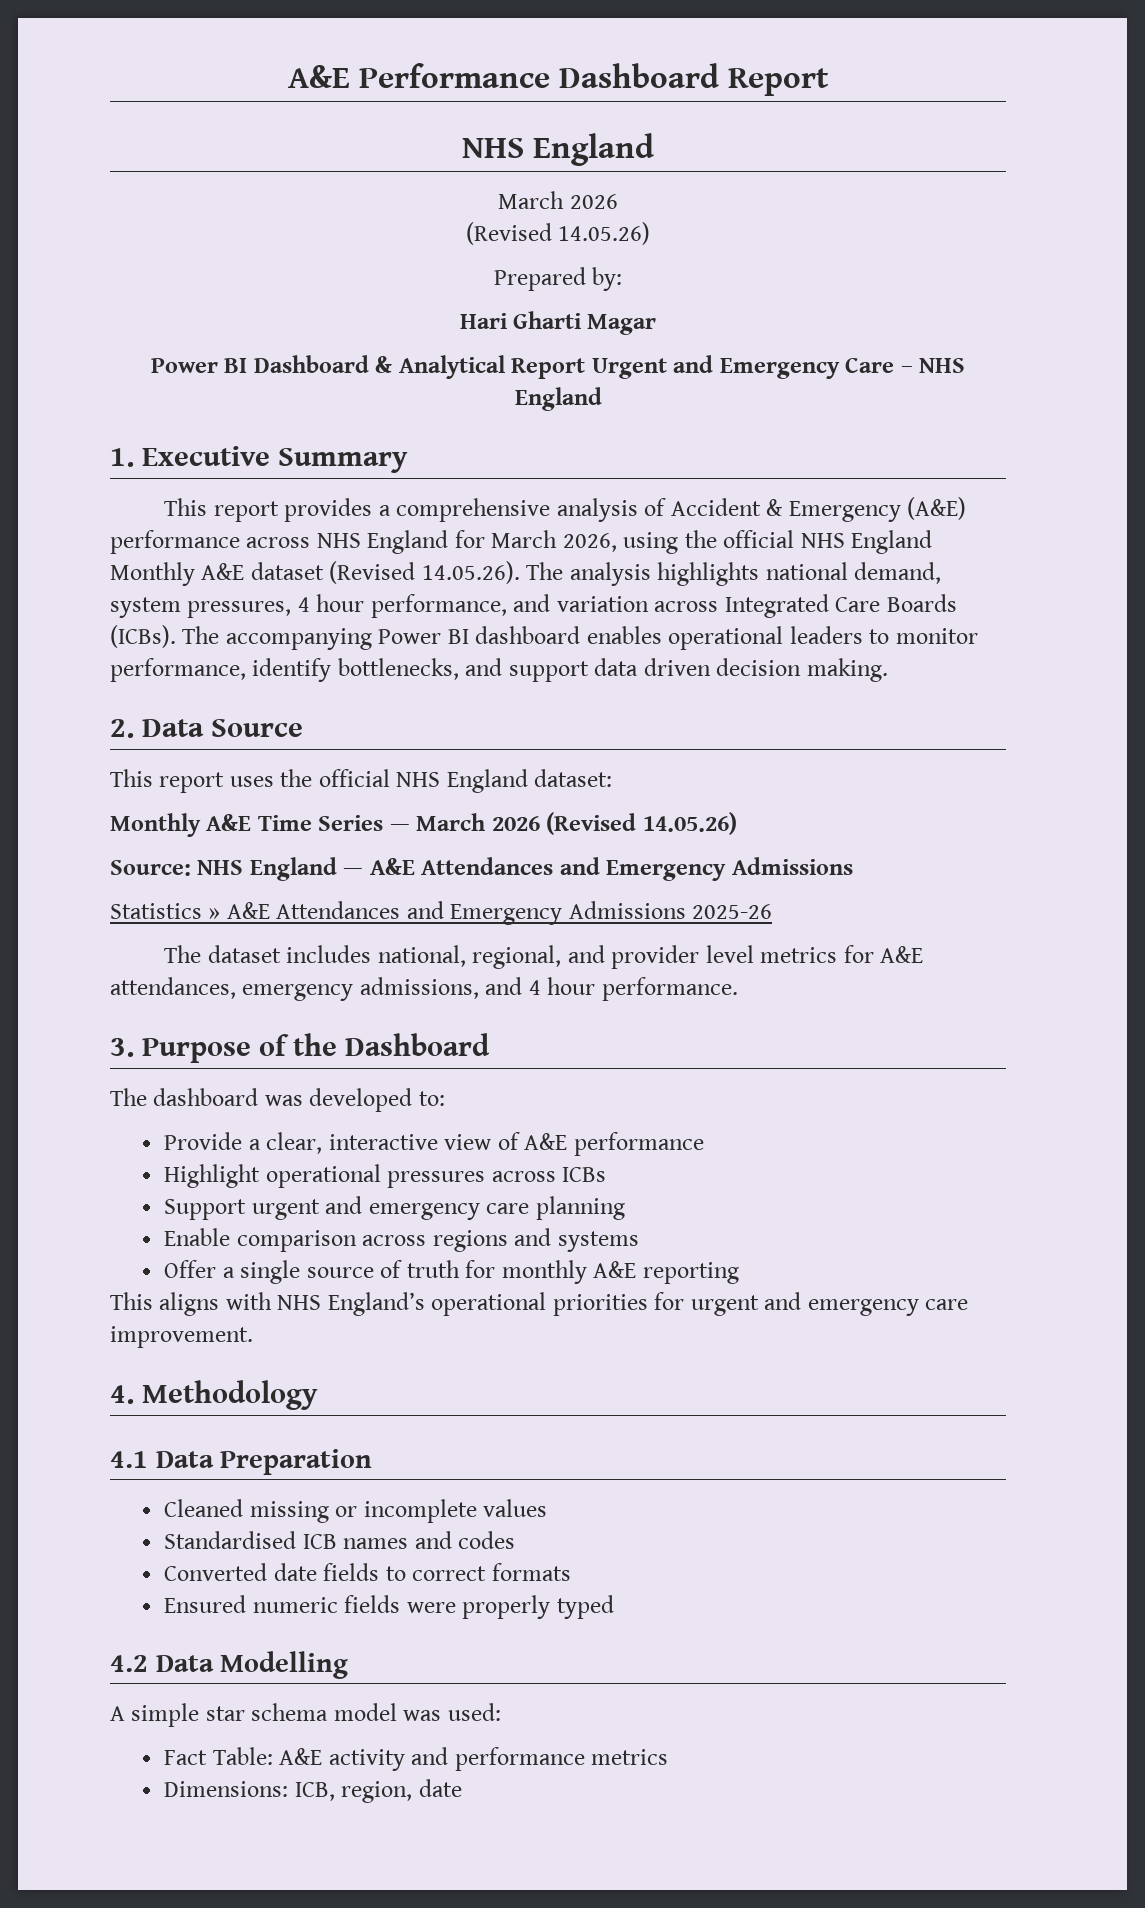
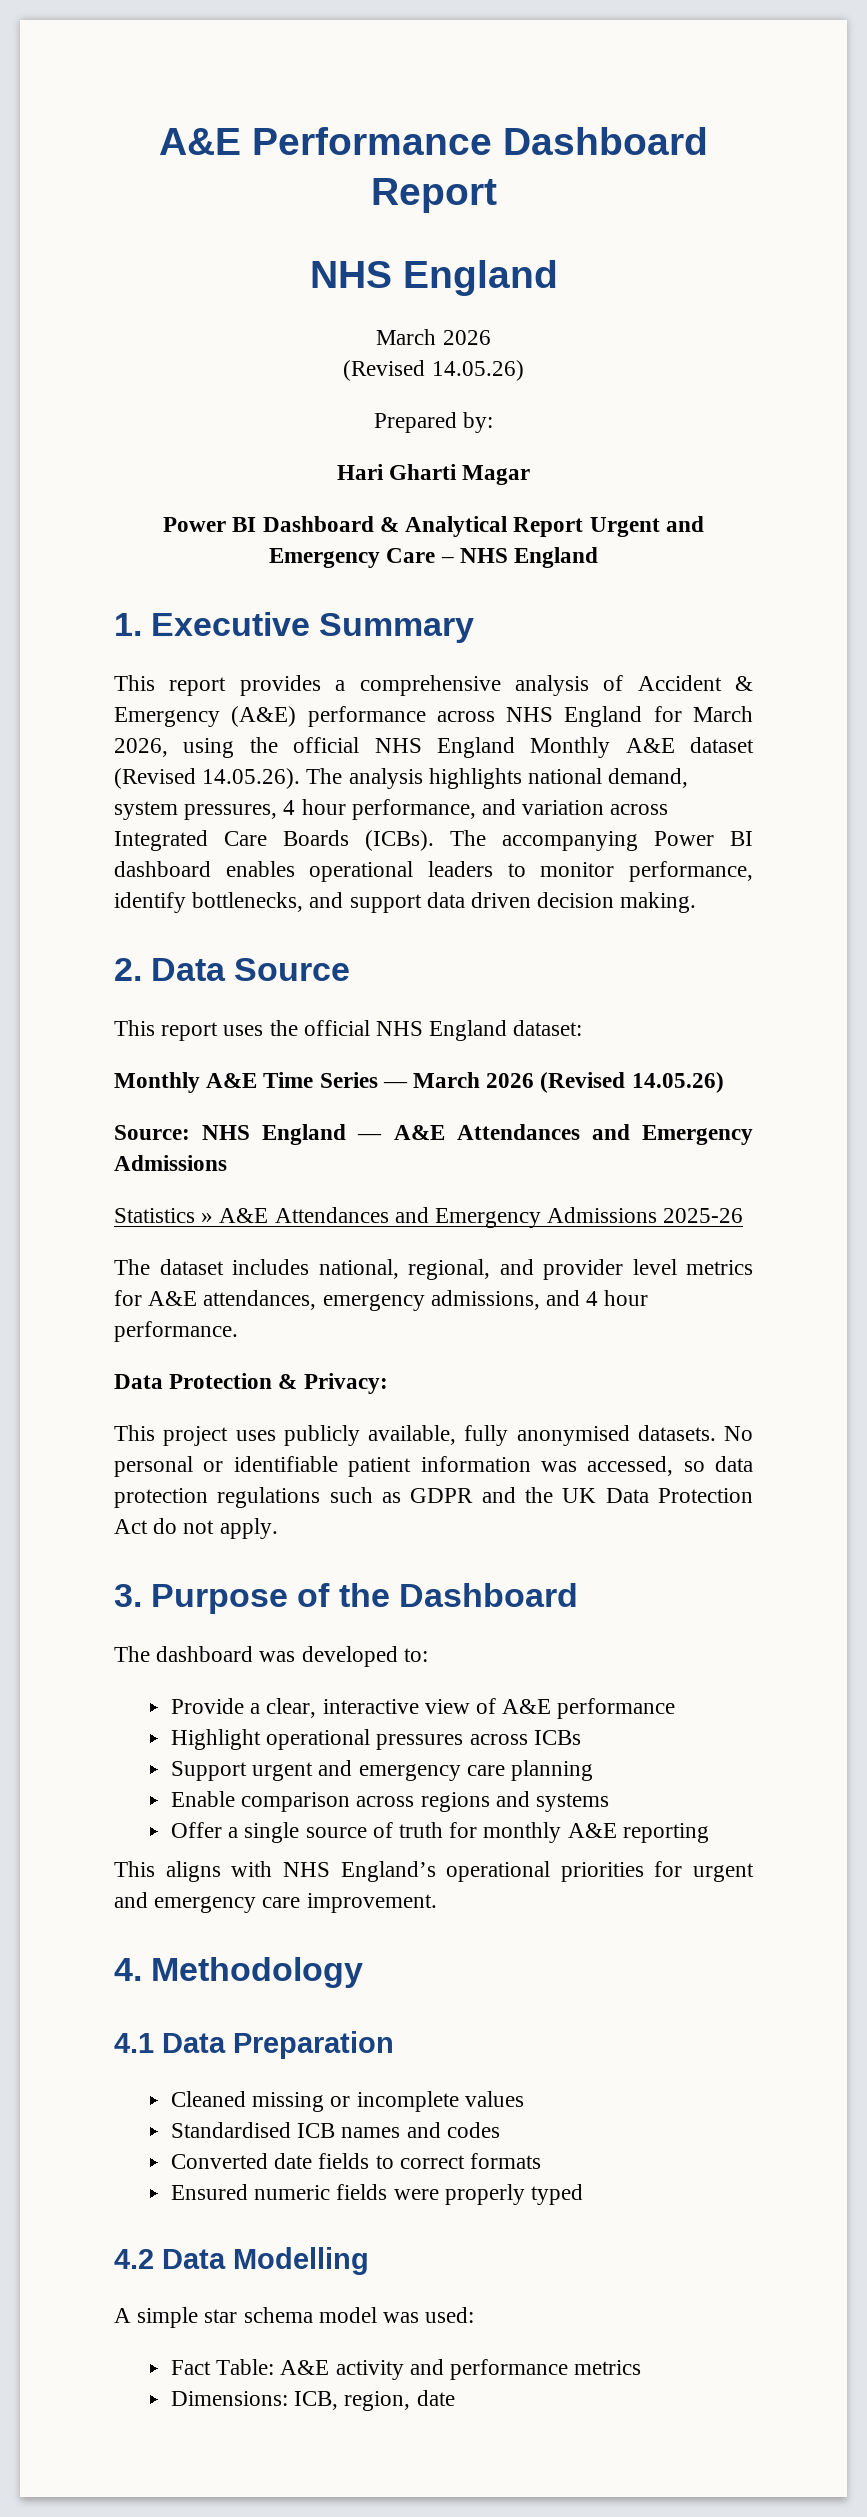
+ Data Protection & Privacy:
+ This project uses publicly available, fully anonymised datasets. No personal or identifiable patient information was accessed, so data protection regulations such as GDPR and the UK Data Protection Act do not apply.

